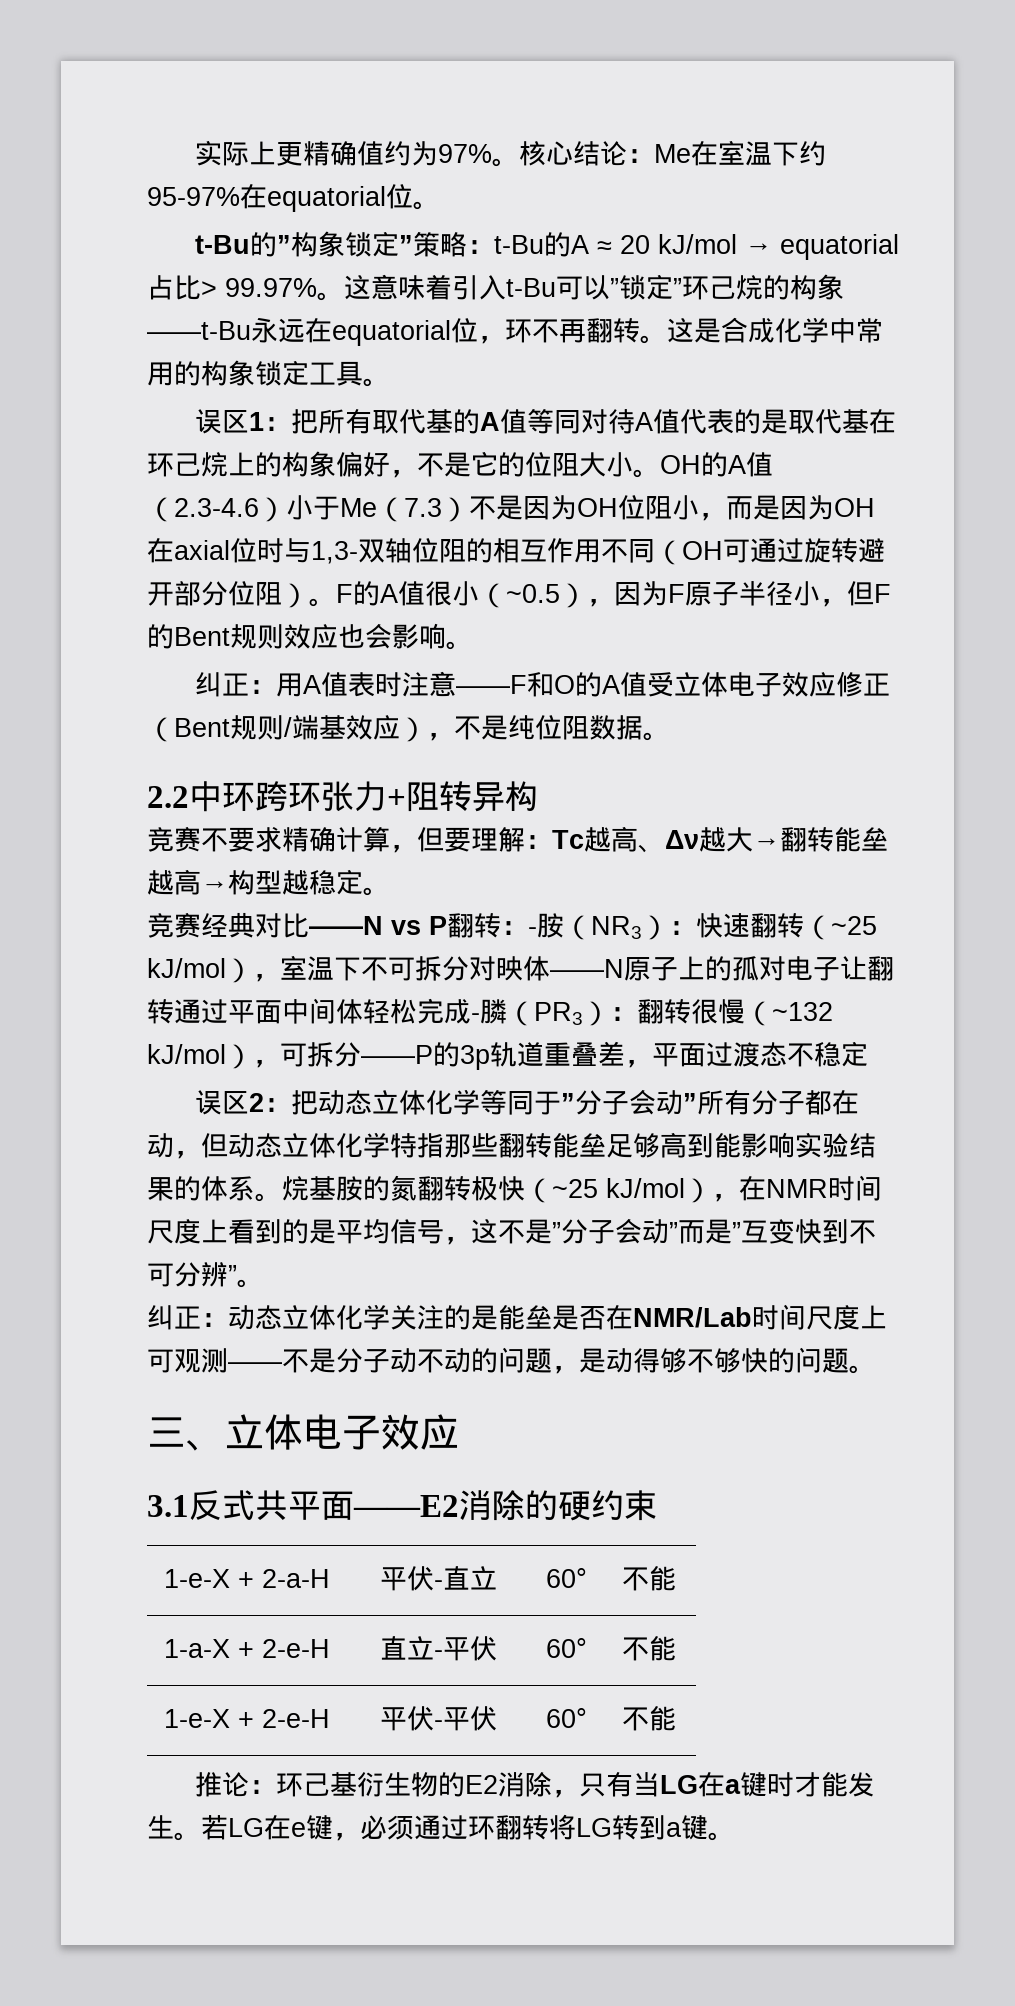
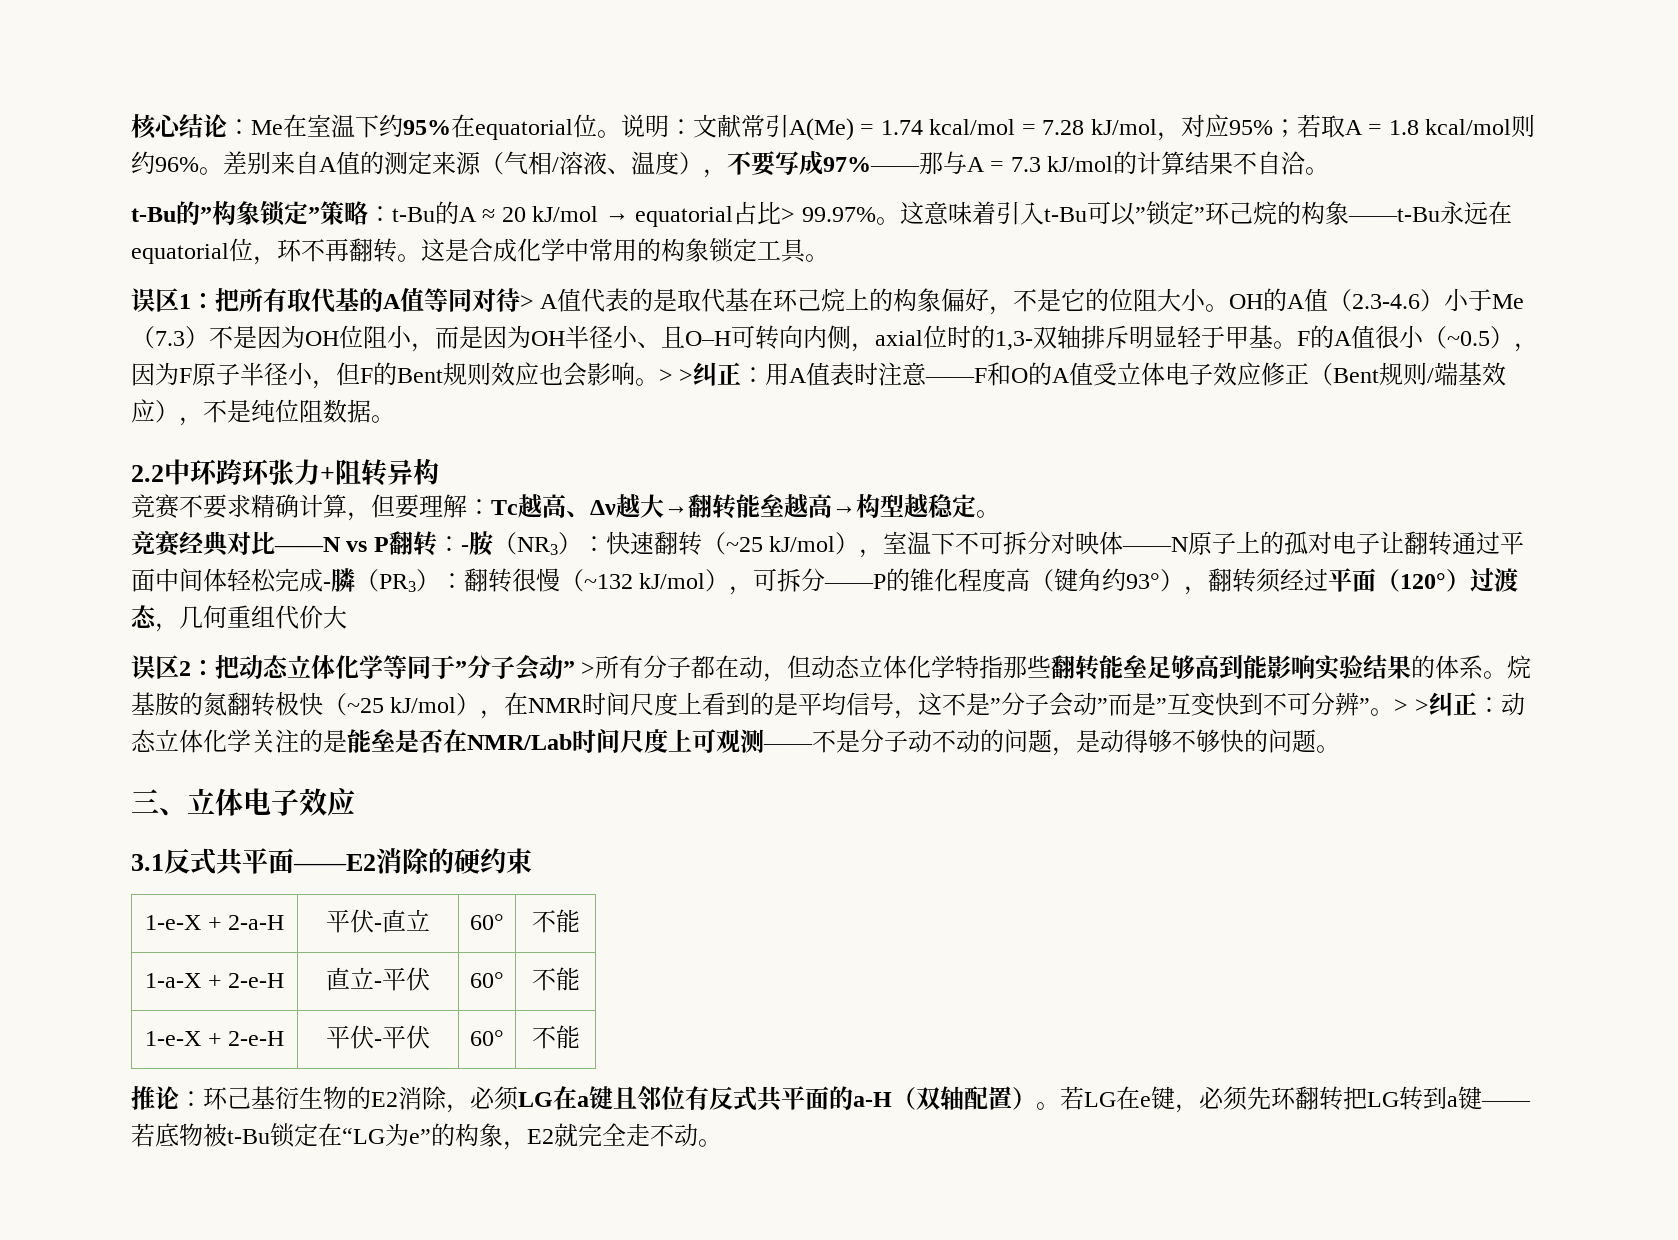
- 实际上更精确值约为97%。核心结论：Me在室温下约95-97%在equatorial位。
+ 核心结论：Me在室温下约95%在equatorial位。说明：文献常引A(Me) = 1.74 kcal/mol = 7.28 kJ/mol，对应95%；若取A = 1.8 kcal/mol则约96%。差别来自A值的测定来源（气相/溶液、温度），不要写成97%——那与A = 7.3 kJ/mol的计算结果不自洽。
- 误区1：把所有取代基的A值等同对待A值代表的是取代基在环己烷上的构象偏好，不是它的位阻大小。
+ 误区1：把所有取代基的A值等同对待> A值代表的是取代基在环己烷上的构象偏好，不是它的位阻大小。
- OH的A值（2.3-4.6）小于Me（7.3）不是因为OH位阻小，而是因为OH在axial位时与1,3-双轴位阻的相互作用不同（OH可通过旋转避开部分位阻）。
+ OH的A值（2.3-4.6）小于Me（7.3）不是因为OH位阻小，而是因为OH半径小、且O–H可转向内侧，axial位时的1,3-双轴排斥明显轻于甲基。
- F的A值很小（~0.5），因为F原子半径小，但F的Bent规则效应也会影响。
- 纠正：用A值表时注意——F和O的A值受立体电子效应修正（Bent规则/端基效应），不是纯位阻数据。
+ F的A值很小（~0.5），因为F原子半径小，但F的Bent规则效应也会影响。> >纠正：用A值表时注意——F和O的A值受立体电子效应修正（Bent规则/端基效应），不是纯位阻数据。
- 竞赛经典对比——N vs P翻转：-胺（NR3）：快速翻转（~25 kJ/mol），室温下不可拆分对映体——N原子上的孤对电子让翻转通过平面中间体轻松完成-膦（PR3）：翻转很慢（~132 kJ/mol），可拆分——P的3p轨道重叠差，平面过渡态不稳定
+ 竞赛经典对比——N vs P翻转：-胺（NR3）：快速翻转（~25 kJ/mol），室温下不可拆分对映体——N原子上的孤对电子让翻转通过平面中间体轻松完成-膦（PR3）：翻转很慢（~132 kJ/mol），可拆分——P的锥化程度高（键角约93°），翻转须经过平面（120°）过渡态，几何重组代价大
- 误区2：把动态立体化学等同于”分子会动”所有分子都在动，但动态立体化学特指那些翻转能垒足够高到能影响实验结果的体系。
+ 误区2：把动态立体化学等同于”分子会动” >所有分子都在动，但动态立体化学特指那些翻转能垒足够高到能影响实验结果的体系。
- 烷基胺的氮翻转极快（~25 kJ/mol），在NMR时间尺度上看到的是平均信号，这不是”分子会动”而是”互变快到不可分辨”。
- 纠正：动态立体化学关注的是能垒是否在NMR/Lab时间尺度上可观测——不是分子动不动的问题，是动得够不够快的问题。
+ 烷基胺的氮翻转极快（~25 kJ/mol），在NMR时间尺度上看到的是平均信号，这不是”分子会动”而是”互变快到不可分辨”。> >纠正：动态立体化学关注的是能垒是否在NMR/Lab时间尺度上可观测——不是分子动不动的问题，是动得够不够快的问题。
- 推论：环己基衍生物的E2消除，只有当LG在a键时才能发生。
+ 推论：环己基衍生物的E2消除，必须LG在a键且邻位有反式共平面的a-H（双轴配置）。
- 若LG在e键，必须通过环翻转将LG转到a键。
+ 若LG在e键，必须先环翻转把LG转到a键——若底物被t-Bu锁定在“LG为e”的构象，E2就完全走不动。

